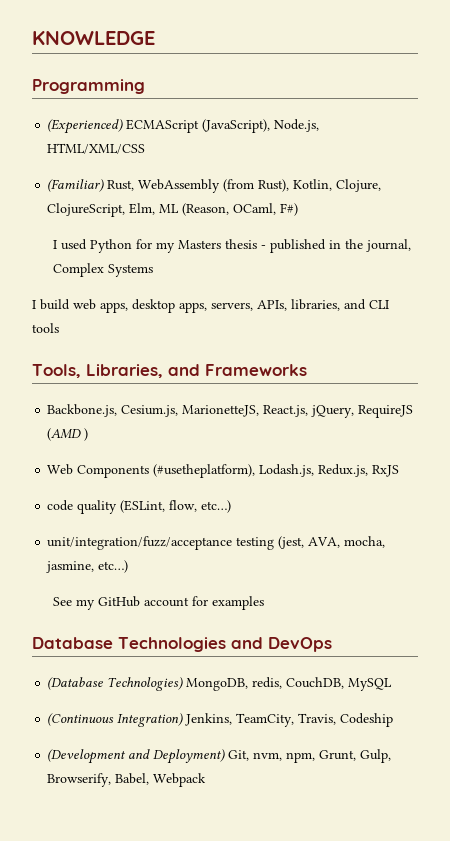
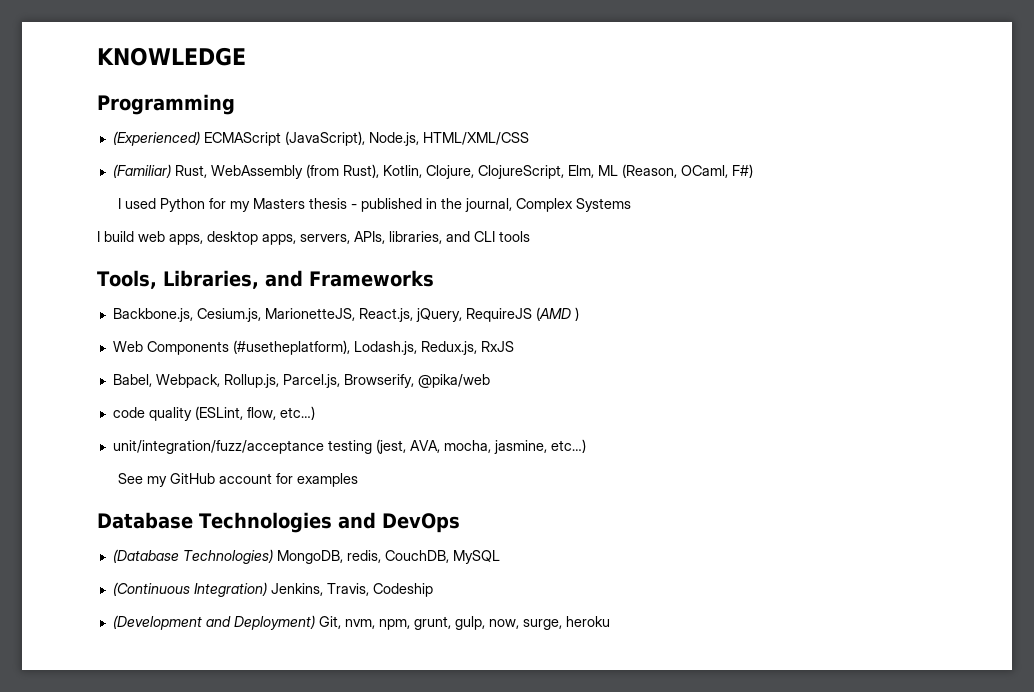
+ Babel, Webpack, Rollup.js, Parcel.js, Browserify, @pika/web
- (Continuous Integration) Jenkins, TeamCity, Travis, Codeship
+ (Continuous Integration) Jenkins, Travis, Codeship
- (Development and Deployment) Git, nvm, npm, Grunt, Gulp, Browserify, Babel, Webpack
+ (Development and Deployment) Git, nvm, npm, grunt, gulp, now, surge, heroku

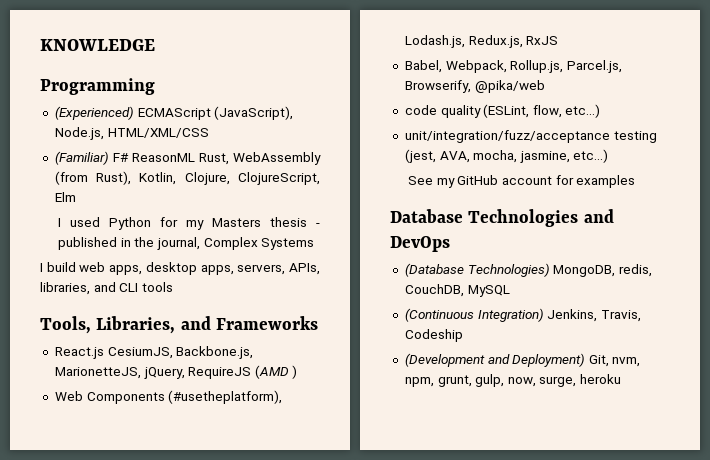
- (Familiar) Rust, WebAssembly (from Rust), Kotlin, Clojure, ClojureScript, Elm, ML (Reason, OCaml, F#)
+ (Familiar) F# ReasonML Rust, WebAssembly (from Rust), Kotlin, Clojure, ClojureScript, Elm
- Backbone.js, Cesium.js, MarionetteJS, React.js, jQuery, RequireJS (AMD )
+ React.js CesiumJS, Backbone.js, MarionetteJS, jQuery, RequireJS (AMD )

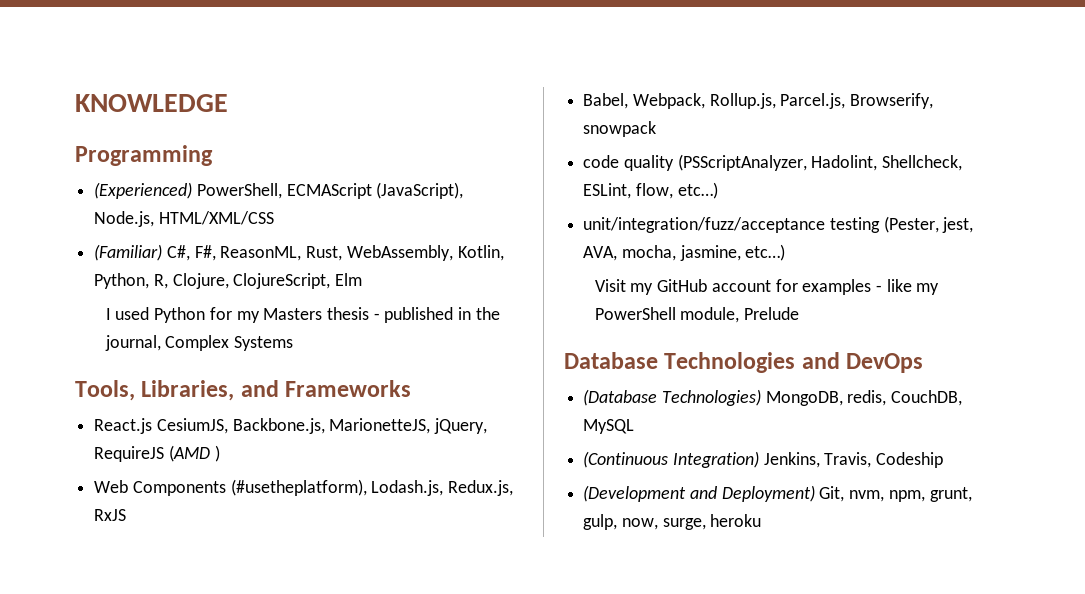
- (Experienced) ECMAScript (JavaScript), Node.js, HTML/XML/CSS
+ (Experienced) PowerShell, ECMAScript (JavaScript), Node.js, HTML/XML/CSS
- (Familiar) F# ReasonML Rust, WebAssembly (from Rust), Kotlin, Clojure, ClojureScript, Elm
+ (Familiar) C#, F#, ReasonML, Rust, WebAssembly, Kotlin, Python, R, Clojure, ClojureScript, Elm
- I build web apps, desktop apps, servers, APIs, libraries, and CLI tools
- Babel, Webpack, Rollup.js, Parcel.js, Browserify, @pika/web
+ Babel, Webpack, Rollup.js, Parcel.js, Browserify, snowpack
- code quality (ESLint, flow, etc…)
+ code quality (PSScriptAnalyzer, Hadolint, Shellcheck, ESLint, flow, etc…)
- unit/integration/fuzz/acceptance testing (jest, AVA, mocha, jasmine, etc…)
+ unit/integration/fuzz/acceptance testing (Pester, jest, AVA, mocha, jasmine, etc…)
- See my GitHub account for examples
+ Visit my GitHub account for examples - like my PowerShell module, Prelude

